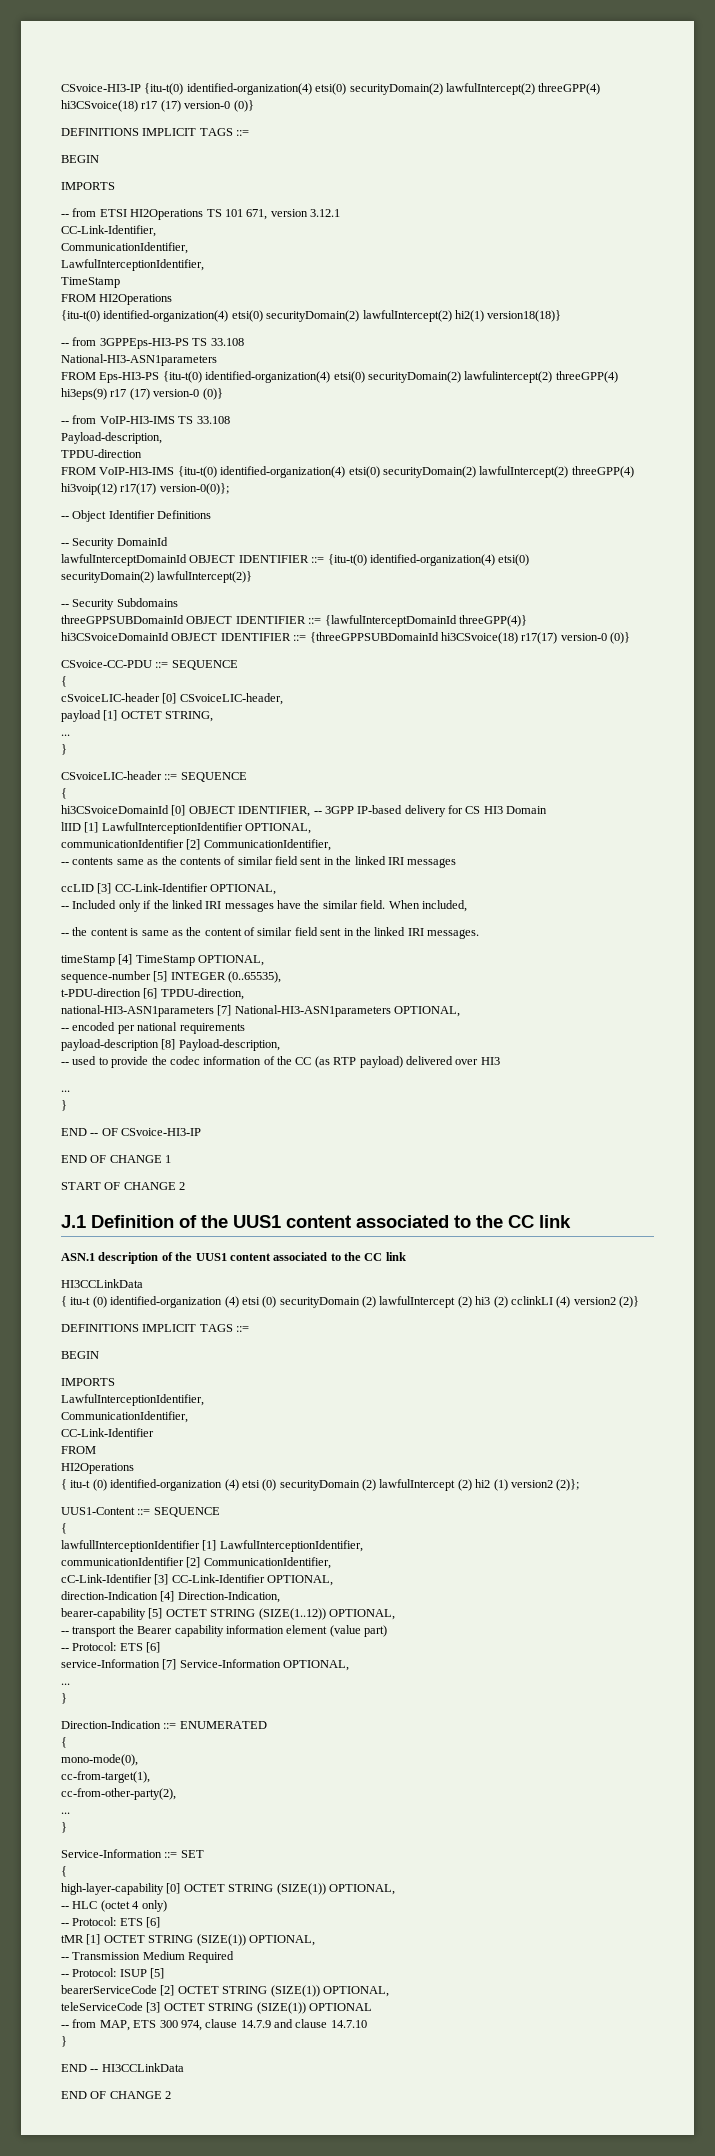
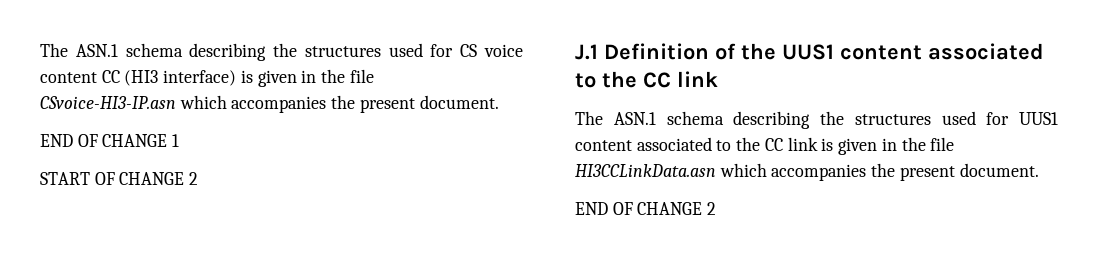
- CSvoice-HI3-IP {itu-t(0) identified-organization(4) etsi(0) securityDomain(2) lawfulIntercept(2) threeGPP(4) hi3CSvoice(18) r17 (17) version-0 (0)}
- DEFINITIONS IMPLICIT TAGS ::=
- BEGIN
- IMPORTS
- -- from ETSI HI2Operations TS 101 671, version 3.12.1
- CC-Link-Identifier,
- CommunicationIdentifier,
- LawfulInterceptionIdentifier,
- TimeStamp
- FROM HI2Operations
- {itu-t(0) identified-organization(4) etsi(0) securityDomain(2) lawfulIntercept(2) hi2(1) version18(18)}
- -- from 3GPPEps-HI3-PS TS 33.108
- National-HI3-ASN1parameters
- FROM Eps-HI3-PS {itu-t(0) identified-organization(4) etsi(0) securityDomain(2) lawfulintercept(2) threeGPP(4) hi3eps(9) r17 (17) version-0 (0)}
- -- from VoIP-HI3-IMS TS 33.108
- Payload-description,
- TPDU-direction
- FROM VoIP-HI3-IMS {itu-t(0) identified-organization(4) etsi(0) securityDomain(2) lawfulIntercept(2) threeGPP(4) hi3voip(12) r17(17) version-0(0)};
- -- Object Identifier Definitions
- -- Security DomainId
- lawfulInterceptDomainId OBJECT IDENTIFIER ::= {itu-t(0) identified-organization(4) etsi(0)
- securityDomain(2) lawfulIntercept(2)}
- -- Security Subdomains
- threeGPPSUBDomainId OBJECT IDENTIFIER ::= {lawfulInterceptDomainId threeGPP(4)}
- hi3CSvoiceDomainId OBJECT IDENTIFIER ::= {threeGPPSUBDomainId hi3CSvoice(18) r17(17) version-0 (0)}
- CSvoice-CC-PDU ::= SEQUENCE
- {
- cSvoiceLIC-header [0] CSvoiceLIC-header,
- payload [1] OCTET STRING,
- ...
- }
- CSvoiceLIC-header ::= SEQUENCE
- {
- hi3CSvoiceDomainId [0] OBJECT IDENTIFIER, -- 3GPP IP-based delivery for CS HI3 Domain
- lIID [1] LawfulInterceptionIdentifier OPTIONAL,
- communicationIdentifier [2] CommunicationIdentifier,
- -- contents same as the contents of similar field sent in the linked IRI messages
- ccLID [3] CC-Link-Identifier OPTIONAL,
- -- Included only if the linked IRI messages have the similar field. When included,
- -- the content is same as the content of similar field sent in the linked IRI messages.
- timeStamp [4] TimeStamp OPTIONAL,
- sequence-number [5] INTEGER (0..65535),
- t-PDU-direction [6] TPDU-direction,
- national-HI3-ASN1parameters [7] National-HI3-ASN1parameters OPTIONAL,
- -- encoded per national requirements
- payload-description [8] Payload-description,
- -- used to provide the codec information of the CC (as RTP payload) delivered over HI3
- ...
- }
- END -- OF CSvoice-HI3-IP
+ The ASN.1 schema describing the structures used for CS voice content CC (HI3 interface) is given in the file
+ CSvoice-HI3-IP.asn which accompanies the present document.
- ASN.1 description of the UUS1 content associated to the CC link
- HI3CCLinkData
- { itu-t (0) identified-organization (4) etsi (0) securityDomain (2) lawfulIntercept (2) hi3 (2) cclinkLI (4) version2 (2)}
- DEFINITIONS IMPLICIT TAGS ::=
- BEGIN
- IMPORTS
- LawfulInterceptionIdentifier,
- CommunicationIdentifier,
- CC-Link-Identifier
- FROM
- HI2Operations
- { itu-t (0) identified-organization (4) etsi (0) securityDomain (2) lawfulIntercept (2) hi2 (1) version2 (2)};
- UUS1-Content ::= SEQUENCE
- {
- lawfullInterceptionIdentifier [1] LawfulInterceptionIdentifier,
- communicationIdentifier [2] CommunicationIdentifier,
- cC-Link-Identifier [3] CC-Link-Identifier OPTIONAL,
- direction-Indication [4] Direction-Indication,
- bearer-capability [5] OCTET STRING (SIZE(1..12)) OPTIONAL,
- -- transport the Bearer capability information element (value part)
- -- Protocol: ETS [6]
- service-Information [7] Service-Information OPTIONAL,
- ...
- }
- Direction-Indication ::= ENUMERATED
- {
- mono-mode(0),
- cc-from-target(1),
- cc-from-other-party(2),
- ...
- }
- Service-Information ::= SET
- {
- high-layer-capability [0] OCTET STRING (SIZE(1)) OPTIONAL,
- -- HLC (octet 4 only)
- -- Protocol: ETS [6]
- tMR [1] OCTET STRING (SIZE(1)) OPTIONAL,
- -- Transmission Medium Required
- -- Protocol: ISUP [5]
- bearerServiceCode [2] OCTET STRING (SIZE(1)) OPTIONAL,
- teleServiceCode [3] OCTET STRING (SIZE(1)) OPTIONAL
- -- from MAP, ETS 300 974, clause 14.7.9 and clause 14.7.10
- }
- END -- HI3CCLinkData
+ The ASN.1 schema describing the structures used for UUS1 content associated to the CC link is given in the file HI3CCLinkData.asn which accompanies the present document.

